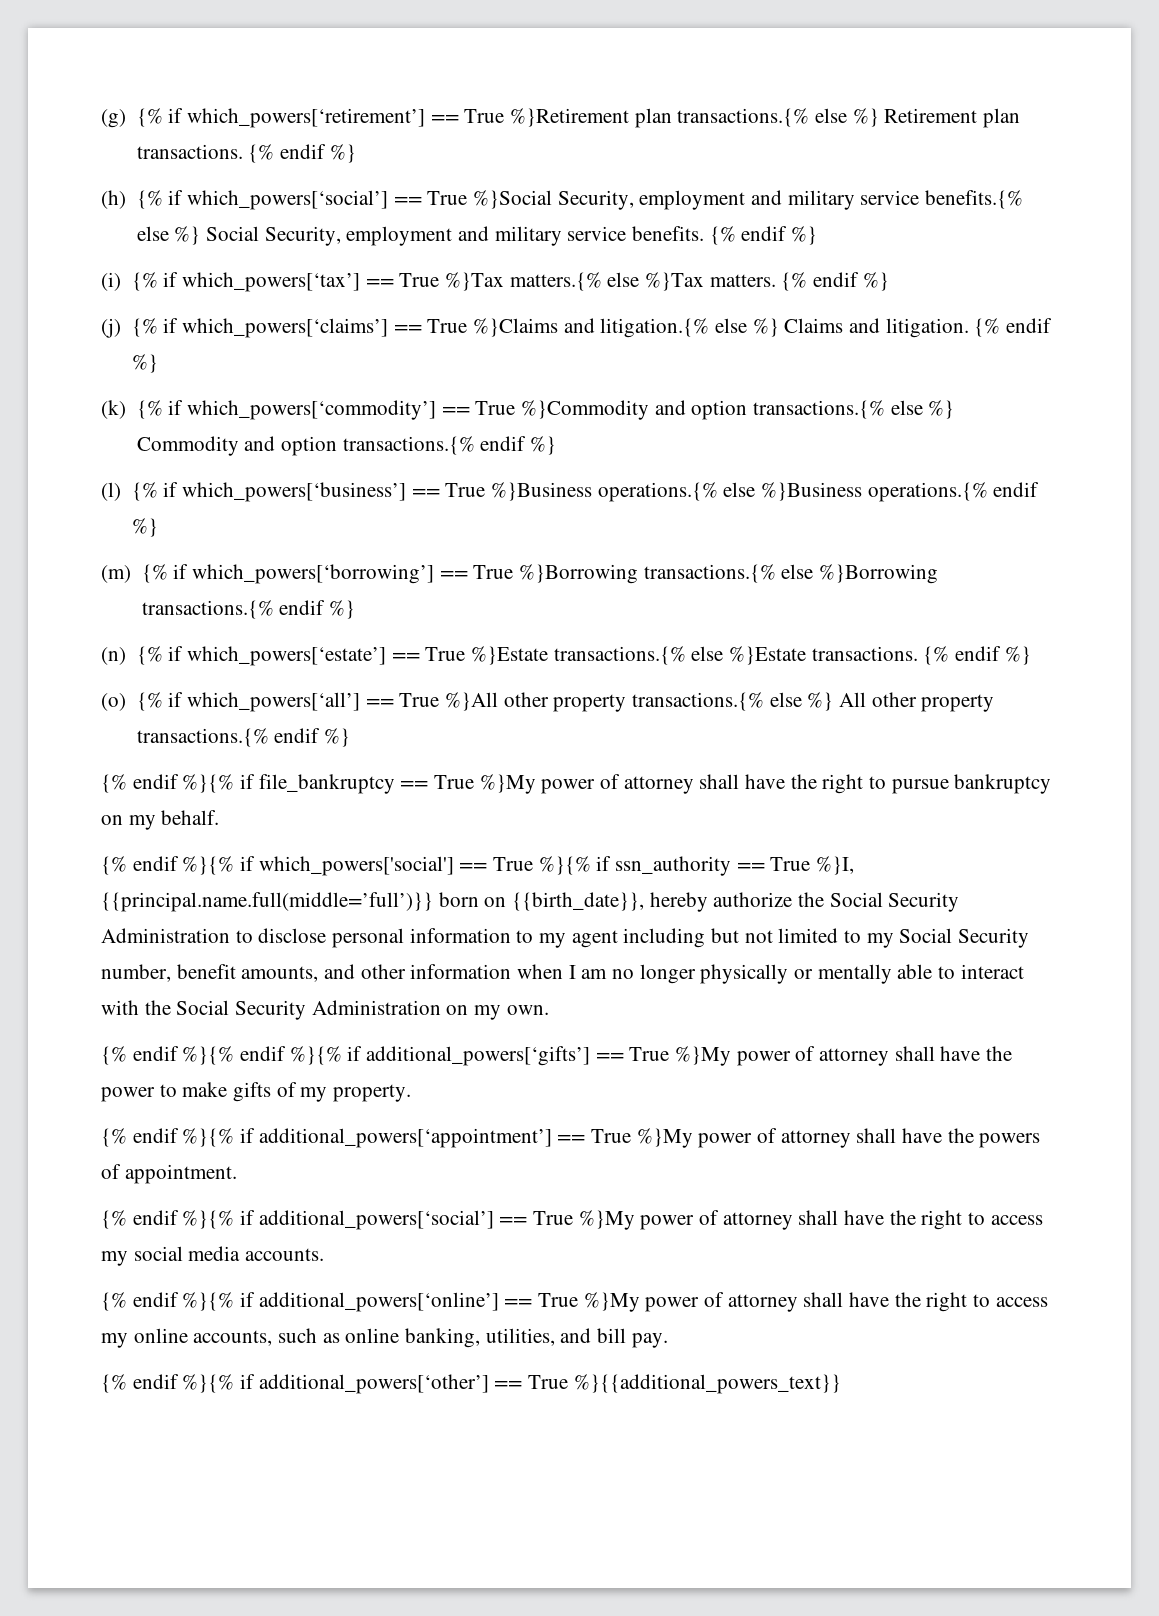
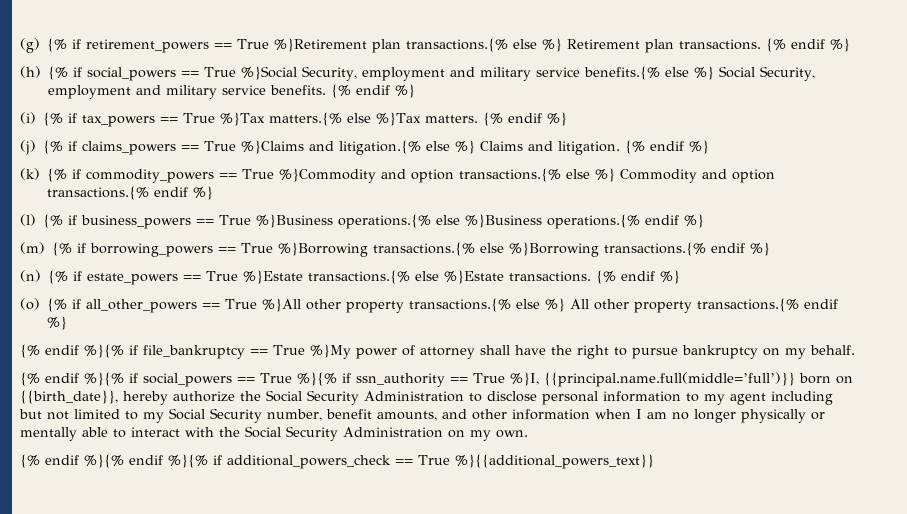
- (g) {% if which_powers[‘retirement’] == True %}Retirement plan transactions.{% else %} Retirement plan transactions.
+ (g) {% if retirement_powers == True %}Retirement plan transactions.{% else %} Retirement plan transactions.
- (h) {% if which_powers[‘social’] == True %}Social Security, employment and military service benefits.{% else %} Social Security, employment and military service benefits.
+ (h) {% if social_powers == True %}Social Security, employment and military service benefits.{% else %} Social Security, employment and military service benefits.
- (i) {% if which_powers[‘tax’] == True %}Tax matters.{% else %}Tax matters.
+ (i) {% if tax_powers == True %}Tax matters.{% else %}Tax matters.
- (j) {% if which_powers[‘claims’] == True %}Claims and litigation.{% else %} Claims and litigation.
+ (j) {% if claims_powers == True %}Claims and litigation.{% else %} Claims and litigation.
- (k) {% if which_powers[‘commodity’] == True %}Commodity and option transactions.{% else %} Commodity and option transactions.{% endif %}
+ (k) {% if commodity_powers == True %}Commodity and option transactions.{% else %} Commodity and option transactions.{% endif %}
- (l) {% if which_powers[‘business’] == True %}Business operations.{% else %}Business operations.{% endif %}
+ (l) {% if business_powers == True %}Business operations.{% else %}Business operations.{% endif %}
- (m) {% if which_powers[‘borrowing’] == True %}Borrowing transactions.{% else %}Borrowing transactions.{% endif %}
+ (m) {% if borrowing_powers == True %}Borrowing transactions.{% else %}Borrowing transactions.{% endif %}
- (n) {% if which_powers[‘estate’] == True %}Estate transactions.{% else %}Estate transactions.
+ (n) {% if estate_powers == True %}Estate transactions.{% else %}Estate transactions.
- (o) {% if which_powers[‘all’] == True %}All other property transactions.{% else %} All other property transactions.{% endif %}
+ (o) {% if all_other_powers == True %}All other property transactions.{% else %} All other property transactions.{% endif %}
- {% endif %}{% if which_powers['social'] == True %}{% if ssn_authority == True %}I, {{principal.name.full(middle=’full’)}} born on {{birth_date}}, hereby authorize the Social Security Administration to disclose personal information to my agent including but not limited to my Social Security number, benefit amounts, and other information when I am no longer physically or mentally able to interact with the Social Security Administration on my own.
+ {% endif %}{% if social_powers == True %}{% if ssn_authority == True %}I, {{principal.name.full(middle=’full’)}} born on {{birth_date}}, hereby authorize the Social Security Administration to disclose personal information to my agent including but not limited to my Social Security number, benefit amounts, and other information when I am no longer physically or mentally able to interact with the Social Security Administration on my own.
- {% endif %}{% endif %}{% if additional_powers[‘gifts’] == True %}My power of attorney shall have the power to make gifts of my property.
- {% endif %}{% if additional_powers[‘appointment’] == True %}My power of attorney shall have the powers of appointment.
- {% endif %}{% if additional_powers[‘social’] == True %}My power of attorney shall have the right to access my social media accounts.
- {% endif %}{% if additional_powers[‘online’] == True %}My power of attorney shall have the right to access my online accounts, such as online banking, utilities, and bill pay.
- {% endif %}{% if additional_powers[‘other’] == True %}{{additional_powers_text}}
+ {% endif %}{% endif %}{% if additional_powers_check == True %}{{additional_powers_text}}

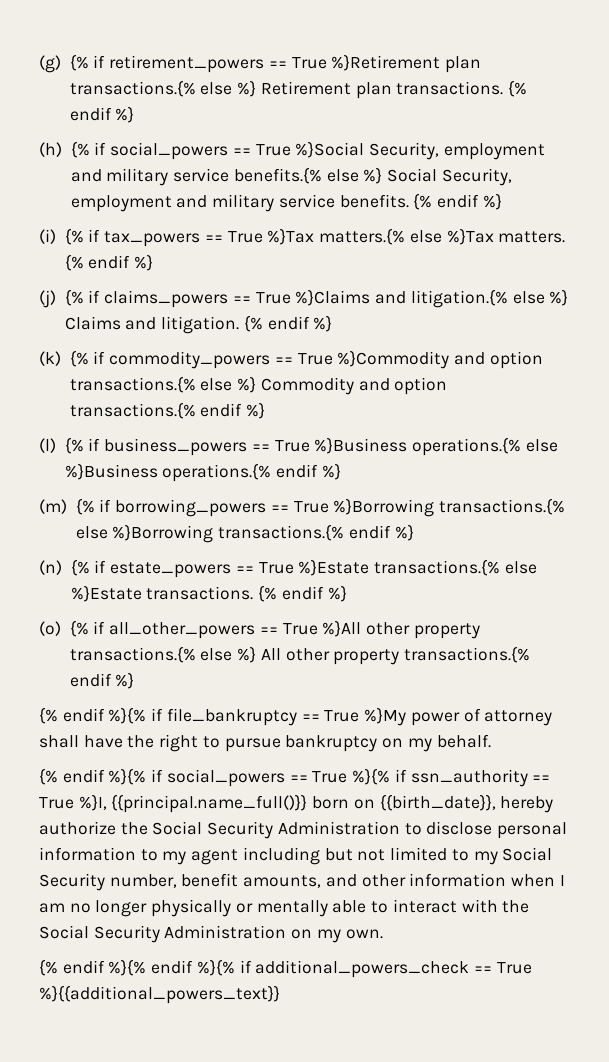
- {% endif %}{% if social_powers == True %}{% if ssn_authority == True %}I, {{principal.name.full(middle=’full’)}} born on {{birth_date}}, hereby authorize the Social Security Administration to disclose personal information to my agent including but not limited to my Social Security number, benefit amounts, and other information when I am no longer physically or mentally able to interact with the Social Security Administration on my own.
+ {% endif %}{% if social_powers == True %}{% if ssn_authority == True %}I, {{principal.name_full()}} born on {{birth_date}}, hereby authorize the Social Security Administration to disclose personal information to my agent including but not limited to my Social Security number, benefit amounts, and other information when I am no longer physically or mentally able to interact with the Social Security Administration on my own.

